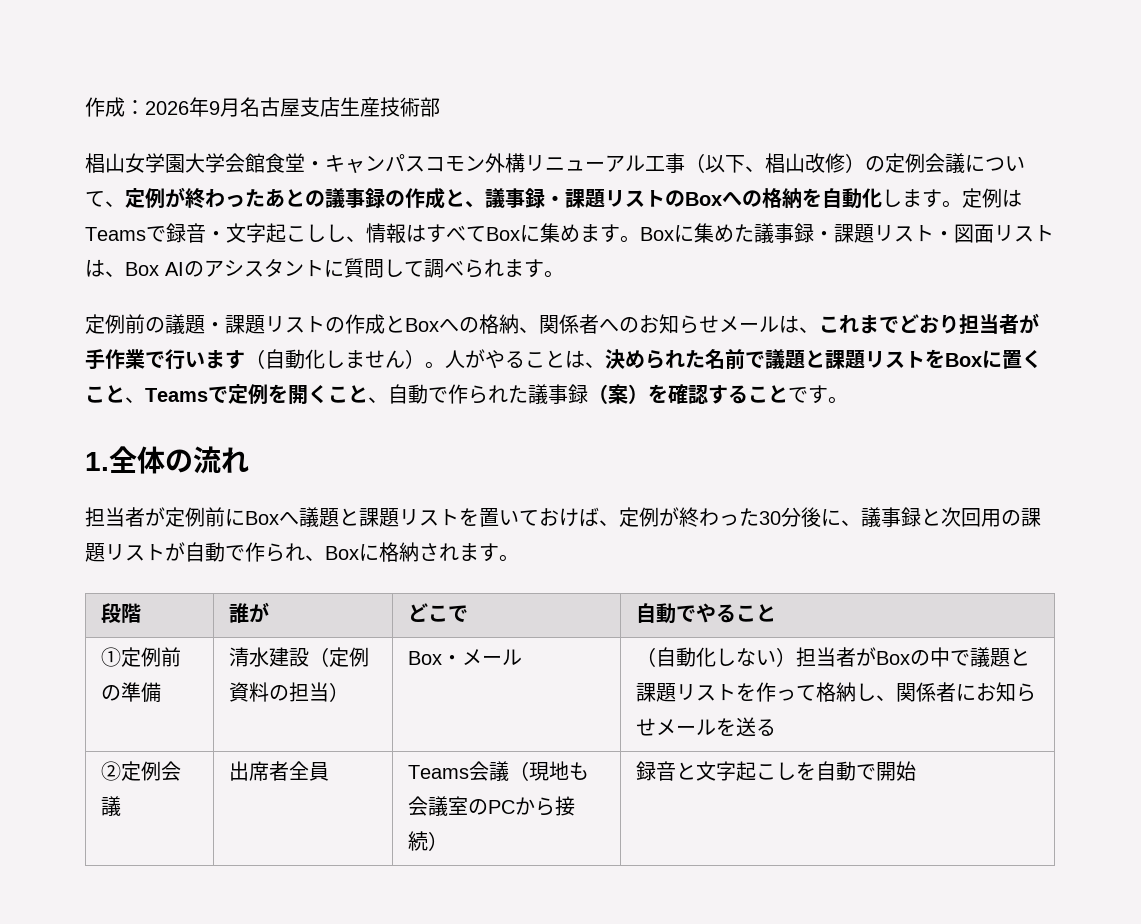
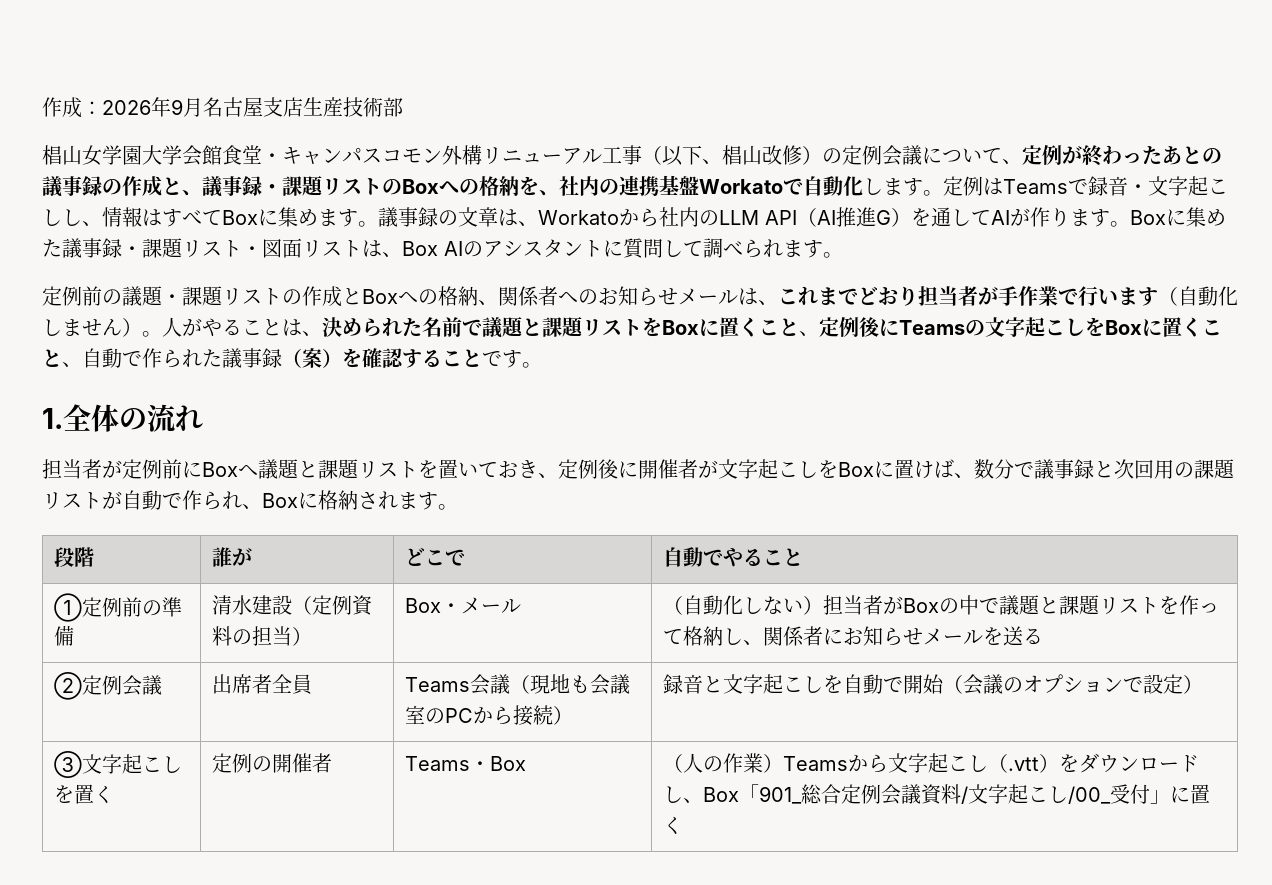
- 椙山女学園大学会館食堂・キャンパスコモン外構リニューアル工事（以下、椙山改修）の定例会議について、定例が終わったあとの議事録の作成と、議事録・課題リストのBoxへの格納を自動化します。
+ 椙山女学園大学会館食堂・キャンパスコモン外構リニューアル工事（以下、椙山改修）の定例会議について、定例が終わったあとの議事録の作成と、議事録・課題リストのBoxへの格納を、社内の連携基盤Workatoで自動化します。
+ 議事録の文章は、Workatoから社内のLLM API（AI推進G）を通してAIが作ります。
- 人がやることは、決められた名前で議題と課題リストをBoxに置くこと、Teamsで定例を開くこと、自動で作られた議事録（案）を確認することです。
+ 人がやることは、決められた名前で議題と課題リストをBoxに置くこと、定例後にTeamsの文字起こしをBoxに置くこと、自動で作られた議事録（案）を確認することです。
- 担当者が定例前にBoxへ議題と課題リストを置いておけば、定例が終わった30分後に、議事録と次回用の課題リストが自動で作られ、Boxに格納されます。
+ 担当者が定例前にBoxへ議題と課題リストを置いておき、定例後に開催者が文字起こしをBoxに置けば、数分で議事録と次回用の課題リストが自動で作られ、Boxに格納されます。
- ②定例会議 | 出席者全員 | Teams会議（現地も会議室のPCから接続） | 録音と文字起こしを自動で開始
+ ②定例会議 | 出席者全員 | Teams会議（現地も会議室のPCから接続） | 録音と文字起こしを自動で開始（会議のオプションで設定）
+ ③文字起こしを置く | 定例の開催者 | Teams・Box | （人の作業）Teamsから文字起こし（.vtt）をダウンロードし、Box「901_総合定例会議資料/文字起こし/00_受付」に置く

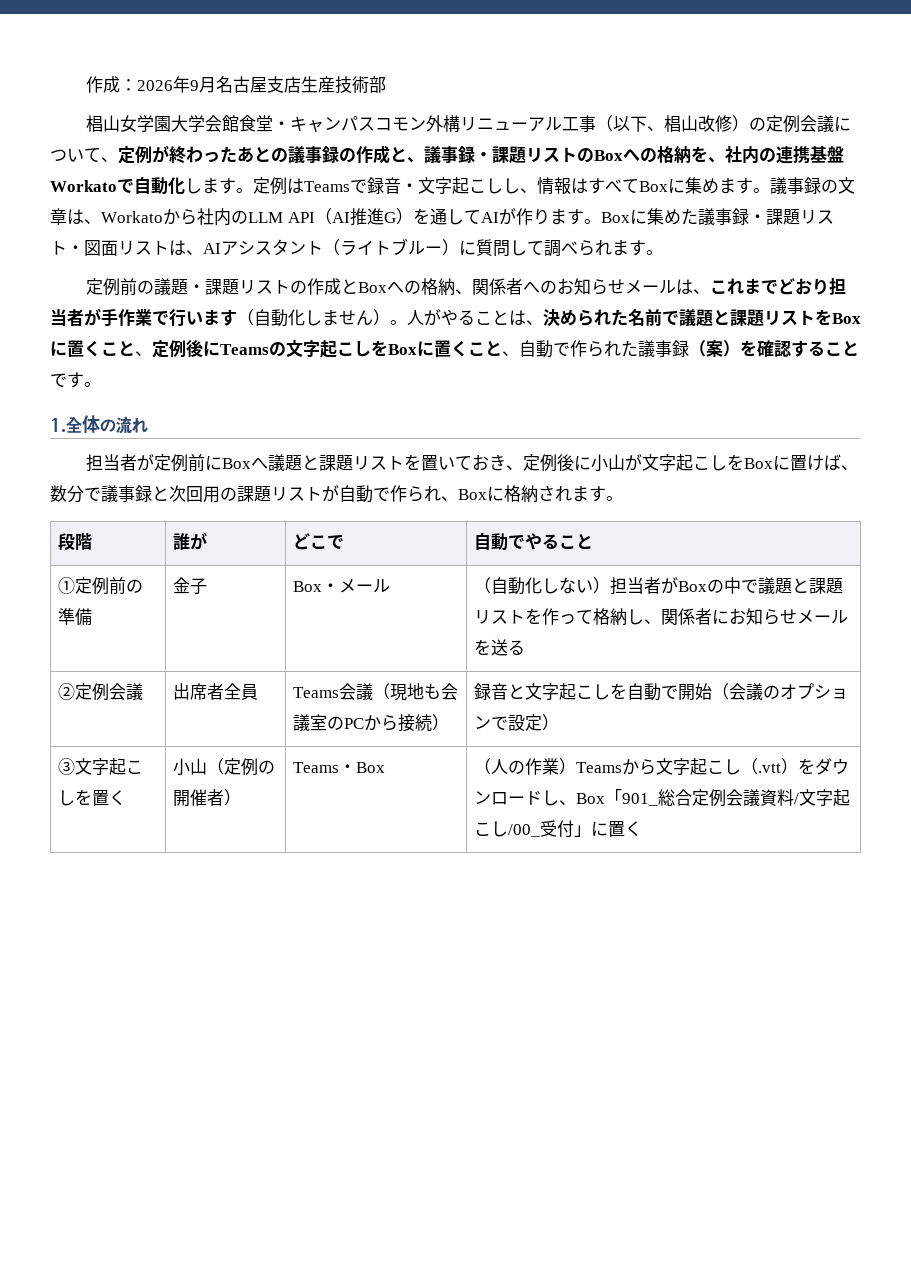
- Boxに集めた議事録・課題リスト・図面リストは、Box AIのアシスタントに質問して調べられます。
+ Boxに集めた議事録・課題リスト・図面リストは、AIアシスタント（ライトブルー）に質問して調べられます。
- 担当者が定例前にBoxへ議題と課題リストを置いておき、定例後に開催者が文字起こしをBoxに置けば、数分で議事録と次回用の課題リストが自動で作られ、Boxに格納されます。
+ 担当者が定例前にBoxへ議題と課題リストを置いておき、定例後に小山が文字起こしをBoxに置けば、数分で議事録と次回用の課題リストが自動で作られ、Boxに格納されます。
- ①定例前の準備 | 清水建設（定例資料の担当） | Box・メール | （自動化しない）担当者がBoxの中で議題と課題リストを作って格納し、関係者にお知らせメールを送る
+ ①定例前の準備 | 金子 | Box・メール | （自動化しない）担当者がBoxの中で議題と課題リストを作って格納し、関係者にお知らせメールを送る
- 定例の開催者
+ 小山（定例の開催者）

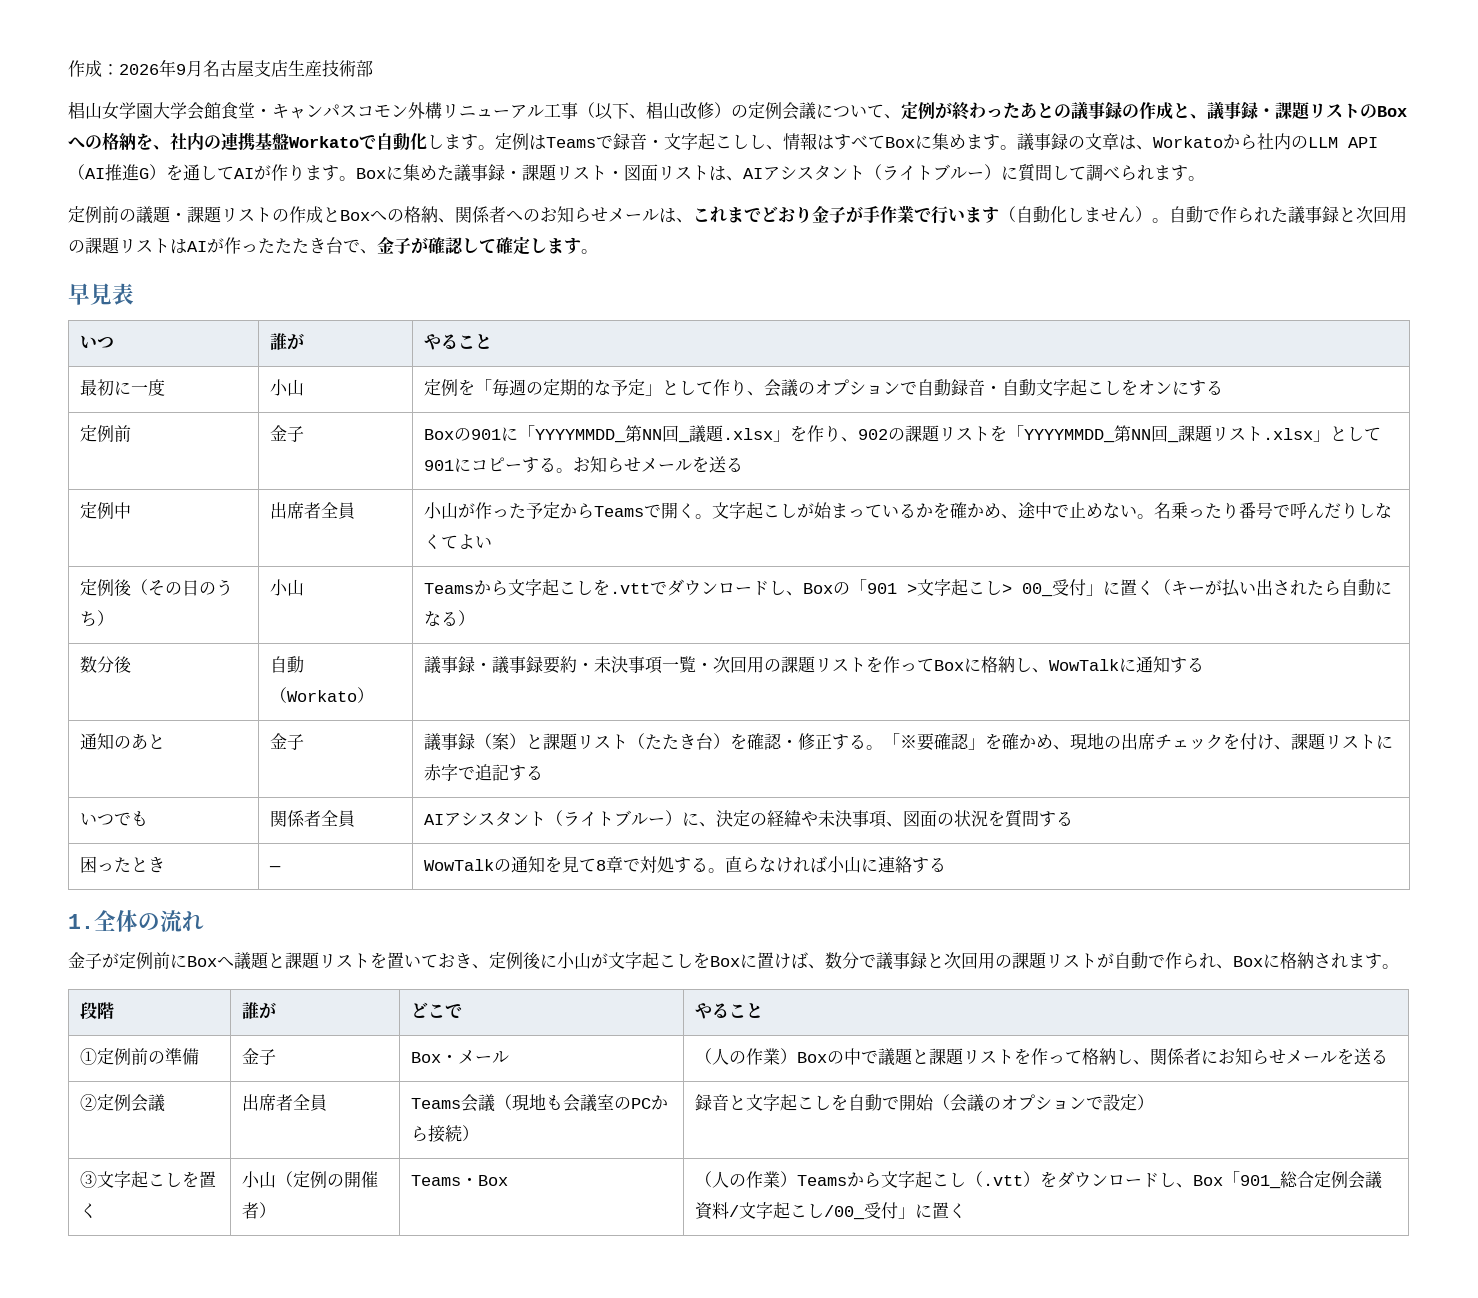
- 定例前の議題・課題リストの作成とBoxへの格納、関係者へのお知らせメールは、これまでどおり担当者が手作業で行います（自動化しません）。
+ 定例前の議題・課題リストの作成とBoxへの格納、関係者へのお知らせメールは、これまでどおり金子が手作業で行います（自動化しません）。
- 人がやることは、決められた名前で議題と課題リストをBoxに置くこと、定例後にTeamsの文字起こしをBoxに置くこと、自動で作られた議事録（案）を確認することです。
+ 自動で作られた議事録と次回用の課題リストはAIが作ったたたき台で、金子が確認して確定します。
+ 早見表
+ いつ | 誰が | やること
+ 最初に一度 | 小山 | 定例を「毎週の定期的な予定」として作り、会議のオプションで自動録音・自動文字起こしをオンにする
+ 定例前 | 金子 | Boxの901に「YYYYMMDD_第NN回_議題.xlsx」を作り、902の課題リストを「YYYYMMDD_第NN回_課題リスト.xlsx」として901にコピーする。お知らせメールを送る
+ 定例中 | 出席者全員 | 小山が作った予定からTeamsで開く。文字起こしが始まっているかを確かめ、途中で止めない。名乗ったり番号で呼んだりしなくてよい
+ 定例後（その日のうち） | 小山 | Teamsから文字起こしを.vttでダウンロードし、Boxの「901 >文字起こし> 00_受付」に置く（キーが払い出されたら自動になる）
+ 数分後 | 自動（Workato） | 議事録・議事録要約・未決事項一覧・次回用の課題リストを作ってBoxに格納し、WowTalkに通知する
+ 通知のあと | 金子 | 議事録（案）と課題リスト（たたき台）を確認・修正する。「※要確認」を確かめ、現地の出席チェックを付け、課題リストに赤字で追記する
+ いつでも | 関係者全員 | AIアシスタント（ライトブルー）に、決定の経緯や未決事項、図面の状況を質問する
+ 困ったとき | ― | WowTalkの通知を見て8章で対処する。直らなければ小山に連絡する
- 担当者が定例前にBoxへ議題と課題リストを置いておき、定例後に小山が文字起こしをBoxに置けば、数分で議事録と次回用の課題リストが自動で作られ、Boxに格納されます。
+ 金子が定例前にBoxへ議題と課題リストを置いておき、定例後に小山が文字起こしをBoxに置けば、数分で議事録と次回用の課題リストが自動で作られ、Boxに格納されます。
- 段階 | 誰が | どこで | 自動でやること
+ 段階 | 誰が | どこで | やること
- ①定例前の準備 | 金子 | Box・メール | （自動化しない）担当者がBoxの中で議題と課題リストを作って格納し、関係者にお知らせメールを送る
+ ①定例前の準備 | 金子 | Box・メール | （人の作業）Boxの中で議題と課題リストを作って格納し、関係者にお知らせメールを送る

